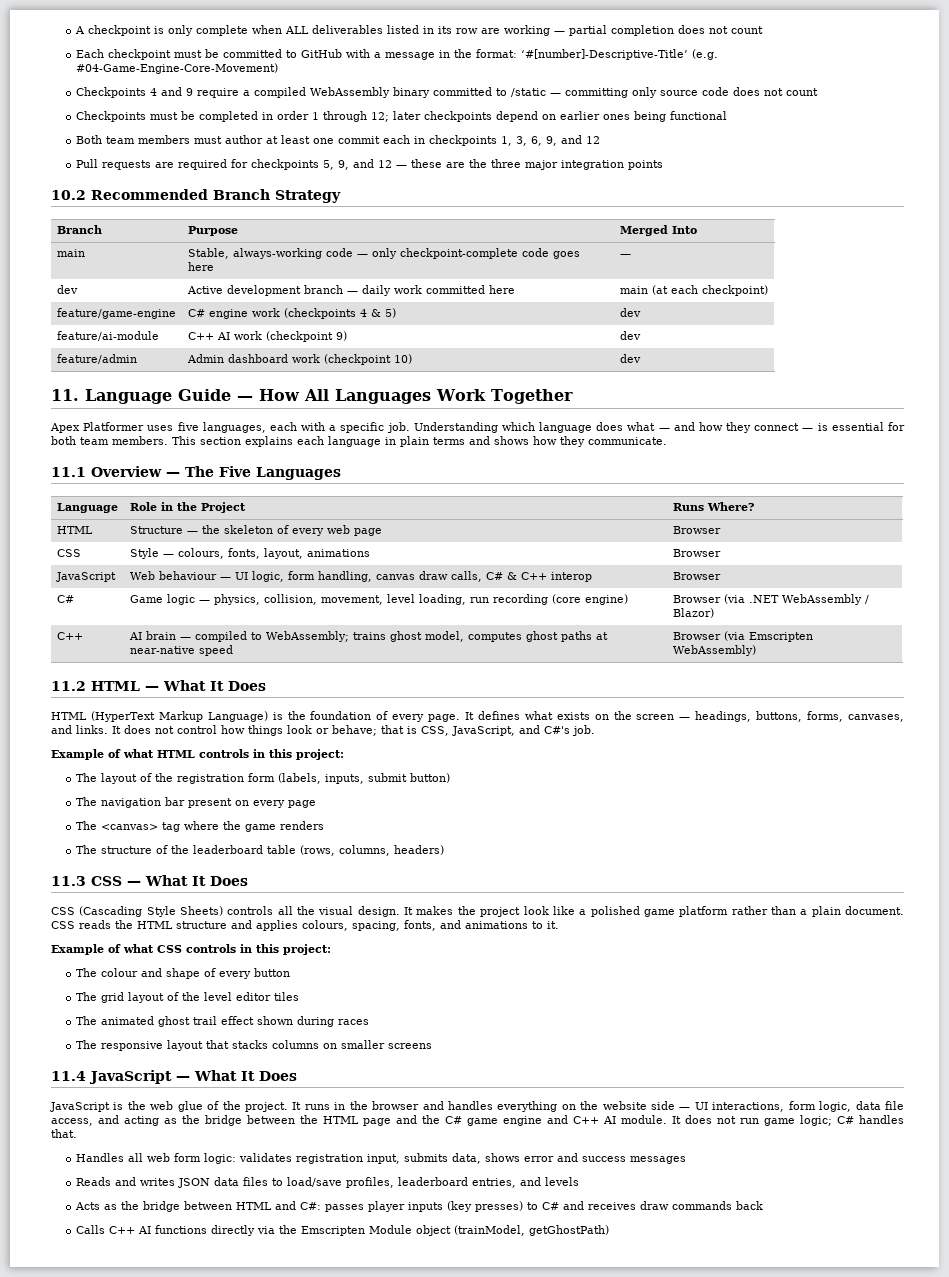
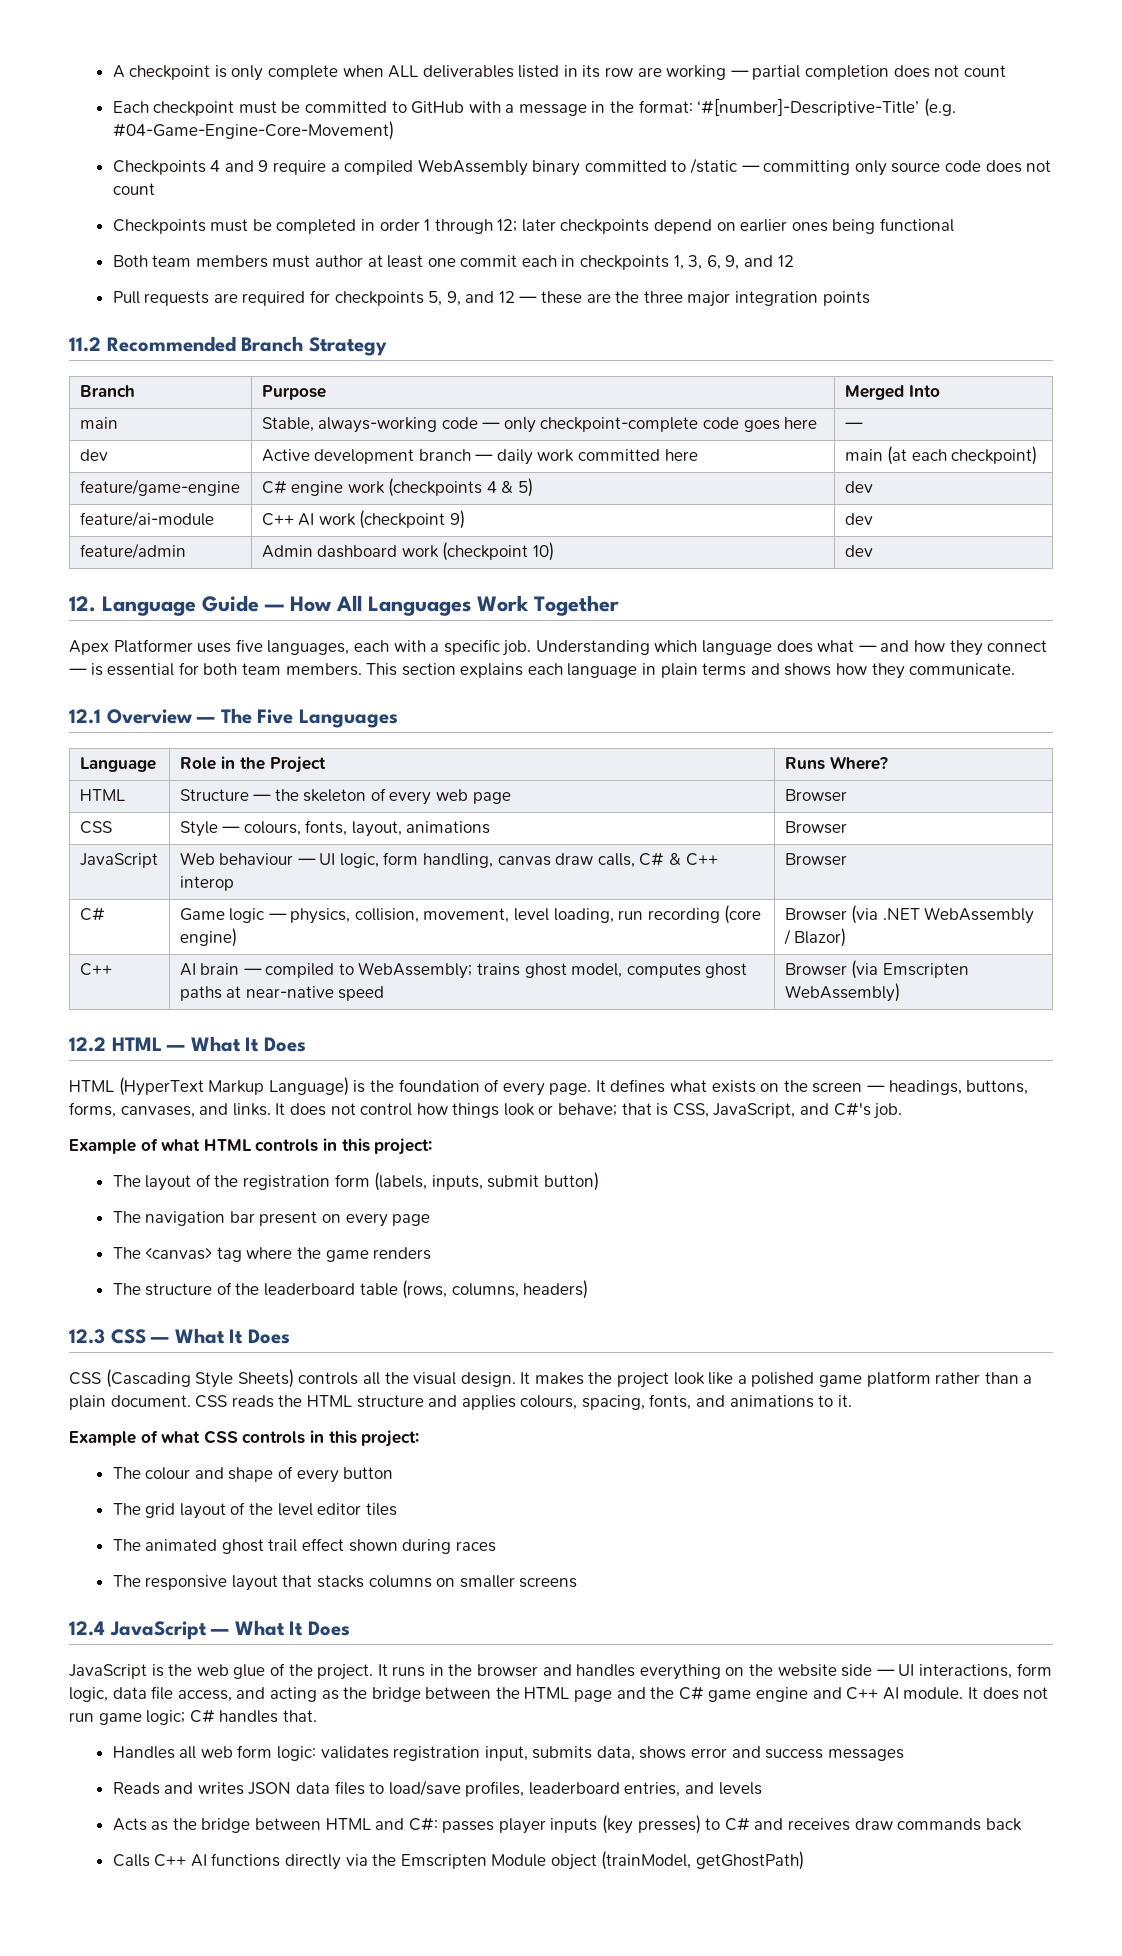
- 10.2 Recommended Branch Strategy
+ 11.2 Recommended Branch Strategy
- 11. Language Guide — How All Languages Work Together
+ 12. Language Guide — How All Languages Work Together
- 11.1 Overview — The Five Languages
+ 12.1 Overview — The Five Languages
- 11.2 HTML — What It Does
+ 12.2 HTML — What It Does
- 11.3 CSS — What It Does
+ 12.3 CSS — What It Does
- 11.4 JavaScript — What It Does
+ 12.4 JavaScript — What It Does

